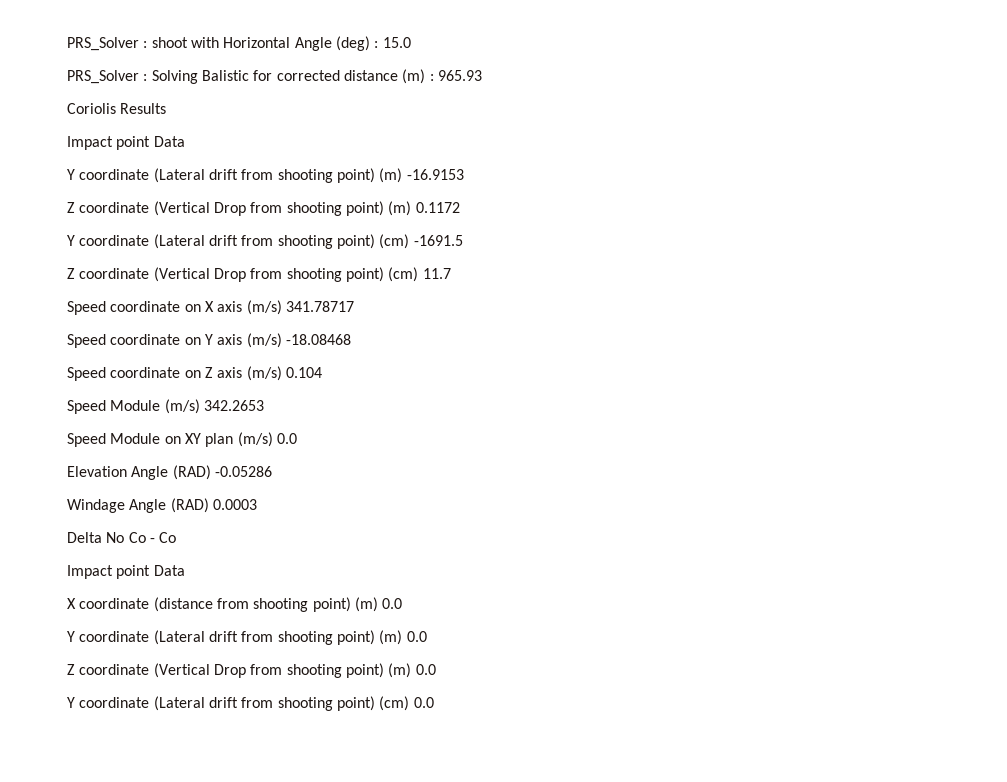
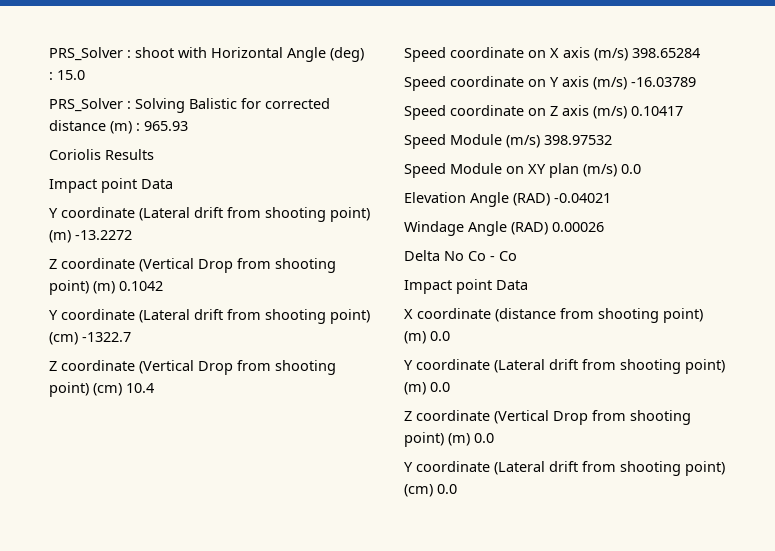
- Y coordinate (Lateral drift from shooting point) (m) -16.9153
- Z coordinate (Vertical Drop from shooting point) (m) 0.1172
- Y coordinate (Lateral drift from shooting point) (cm) -1691.5
+ Y coordinate (Lateral drift from shooting point) (m) -13.2272
+ Z coordinate (Vertical Drop from shooting point) (m) 0.1042
+ Y coordinate (Lateral drift from shooting point) (cm) -1322.7
- Z coordinate (Vertical Drop from shooting point) (cm) 11.7
+ Z coordinate (Vertical Drop from shooting point) (cm) 10.4
- Speed coordinate on X axis (m/s) 341.78717
+ Speed coordinate on X axis (m/s) 398.65284
- Speed coordinate on Y axis (m/s) -18.08468
+ Speed coordinate on Y axis (m/s) -16.03789
- Speed coordinate on Z axis (m/s) 0.104
+ Speed coordinate on Z axis (m/s) 0.10417
- Speed Module (m/s) 342.2653
+ Speed Module (m/s) 398.97532
- Elevation Angle (RAD) -0.05286
+ Elevation Angle (RAD) -0.04021
- Windage Angle (RAD) 0.0003
+ Windage Angle (RAD) 0.00026

